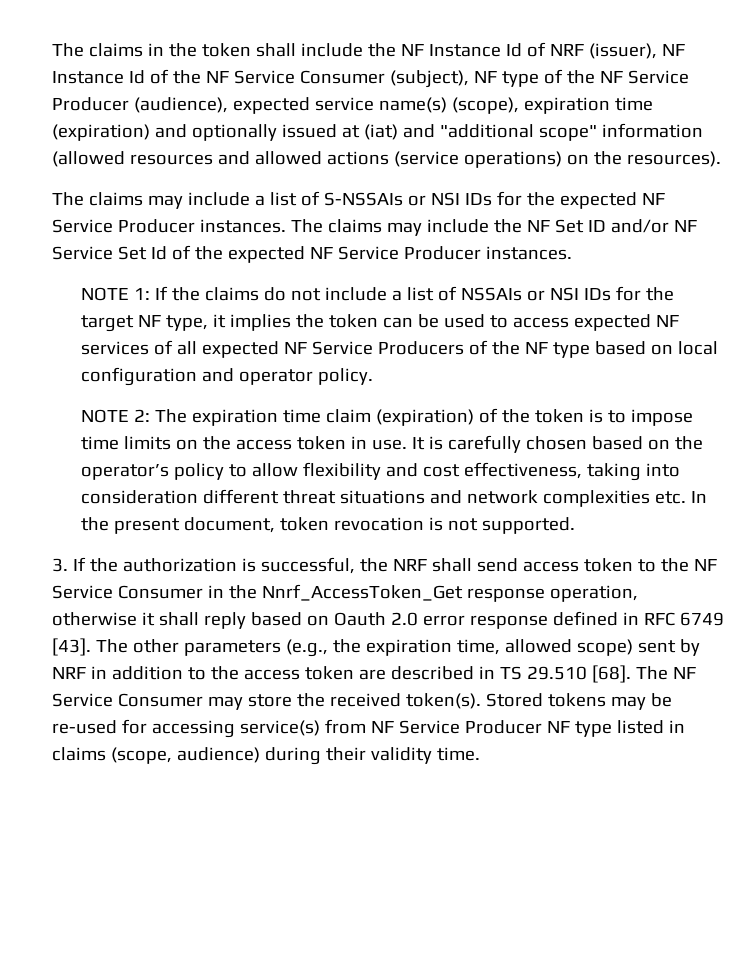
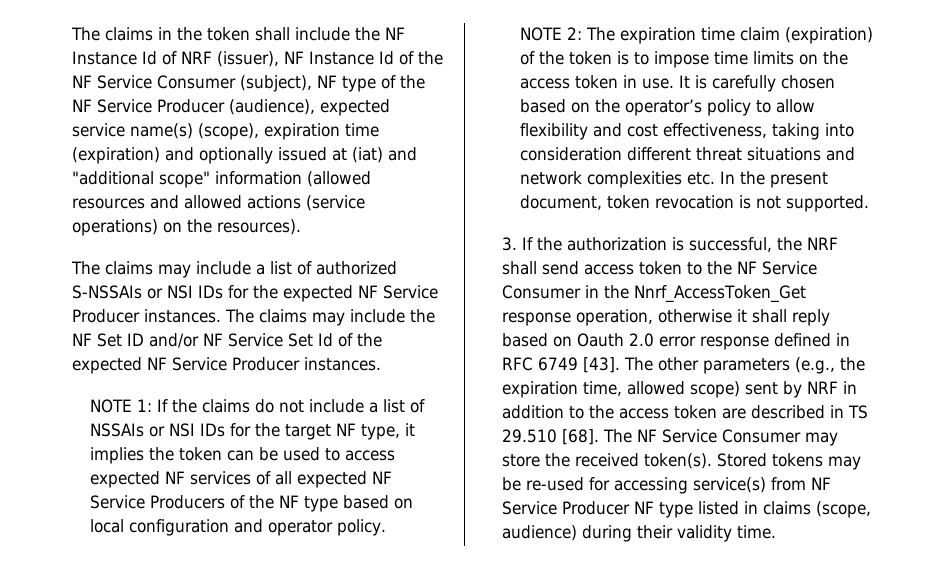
- The claims may include a list of S-NSSAIs or NSI IDs for the expected NF Service Producer instances.
+ The claims may include a list of authorized S-NSSAIs or NSI IDs for the expected NF Service Producer instances.

